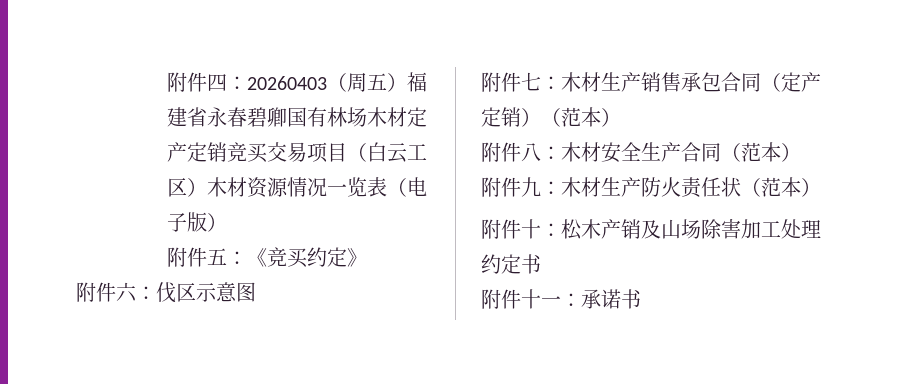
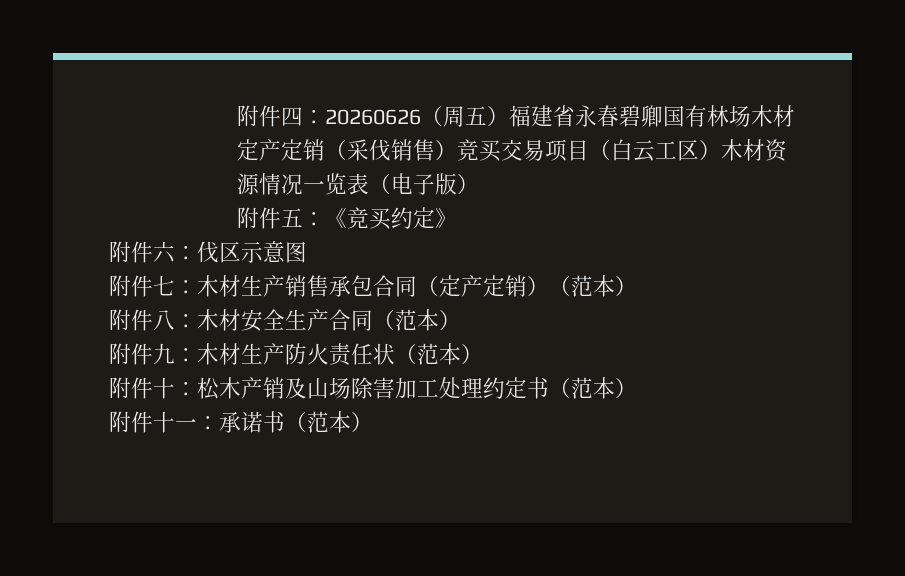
- 附件四：20260403（周五）福建省永春碧卿国有林场木材定产定销竞买交易项目（白云工区）木材资源情况一览表（电子版）
+ 附件四：20260626（周五）福建省永春碧卿国有林场木材定产定销（采伐销售）竞买交易项目（白云工区）木材资源情况一览表（电子版）
- 附件十：松木产销及山场除害加工处理约定书
+ 附件十：松木产销及山场除害加工处理约定书（范本）
- 附件十一：承诺书
+ 附件十一：承诺书（范本）

